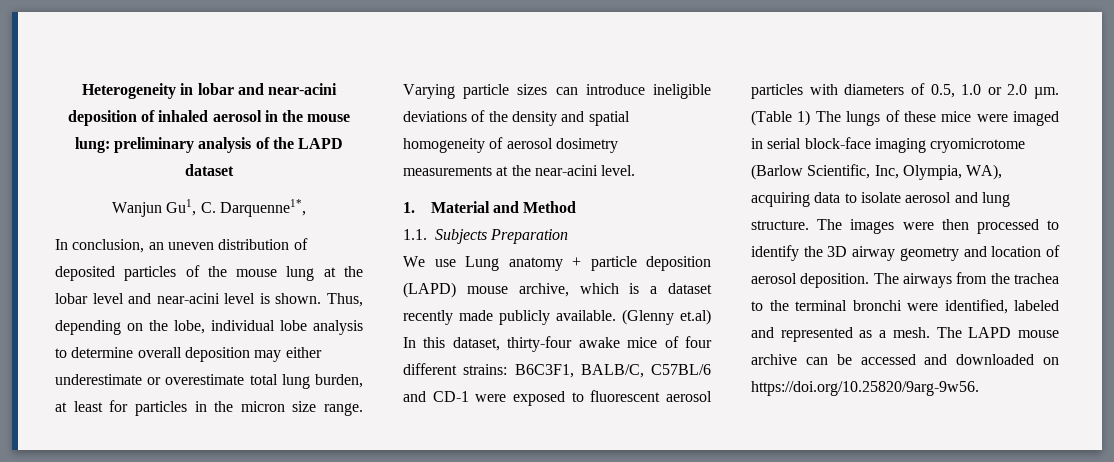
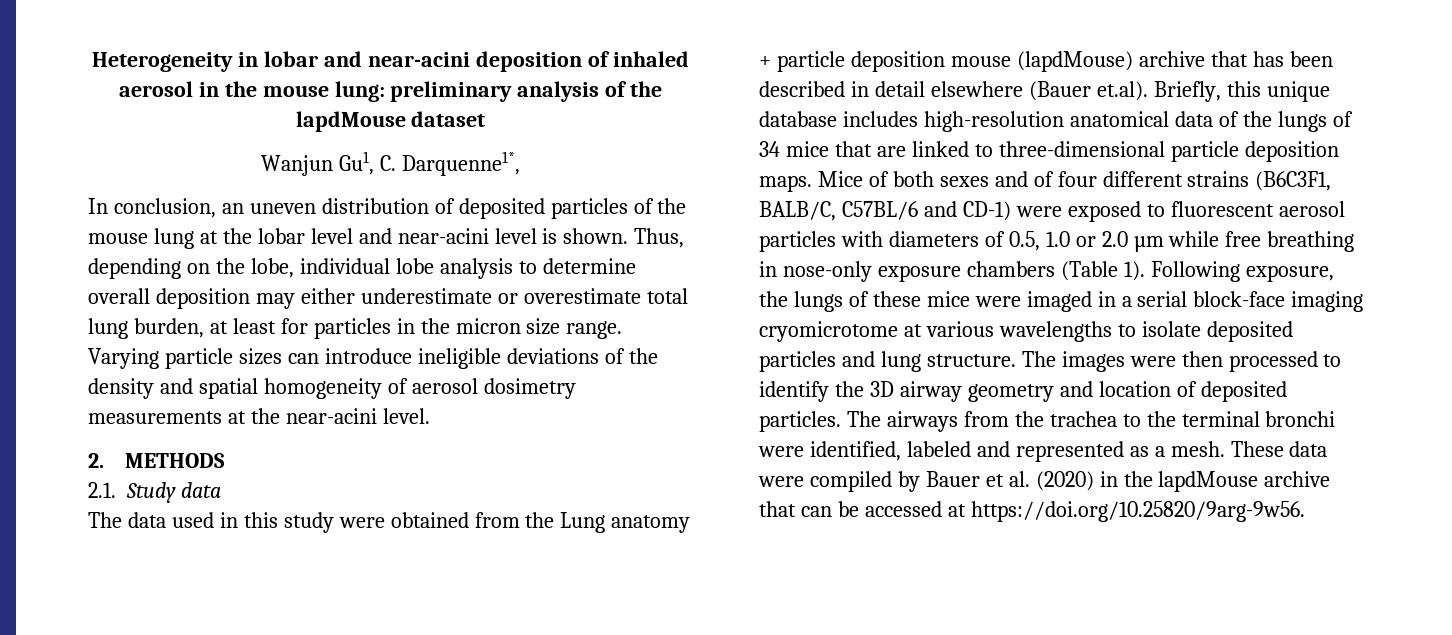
- Heterogeneity in lobar and near-acini deposition of inhaled aerosol in the mouse lung: preliminary analysis of the LAPD dataset
+ Heterogeneity in lobar and near-acini deposition of inhaled aerosol in the mouse lung: preliminary analysis of the lapdMouse dataset
- 1. Material and Method
- 1.1. Subjects Preparation
- We use Lung anatomy + particle deposition (LAPD) mouse archive, which is a dataset recently made publicly available. (Glenny et.al) In this dataset, thirty-four awake mice of four different strains: B6C3F1, BALB/C, C57BL/6 and CD-1 were exposed to fluorescent aerosol particles with diameters of 0.5, 1.0 or 2.0 µm. (Table 1) The lungs of these mice were imaged in serial block-face imaging cryomicrotome (Barlow Scientific, Inc, Olympia, WA), acquiring data to isolate aerosol and lung structure.
+ 2. METHODS
+ 2.1. Study data
+ The data used in this study were obtained from the Lung anatomy + particle deposition mouse (lapdMouse) archive that has been described in detail elsewhere (Bauer et.al). Briefly, this unique database includes high-resolution anatomical data of the lungs of 34 mice that are linked to three-dimensional particle deposition maps. Mice of both sexes and of four different strains (B6C3F1, BALB/C, C57BL/6 and CD-1) were exposed to fluorescent aerosol particles with diameters of 0.5, 1.0 or 2.0 µm while free breathing in nose-only exposure chambers (Table 1). Following exposure, the lungs of these mice were imaged in a serial block-face imaging cryomicrotome at various wavelengths to isolate deposited particles and lung structure.
- The images were then processed to identify the 3D airway geometry and location of aerosol deposition.
+ The images were then processed to identify the 3D airway geometry and location of deposited particles.
- The LAPD mouse archive can be accessed and downloaded on https://doi.org/10.25820/9arg-9w56.
+ These data were compiled by Bauer et al. (2020) in the lapdMouse archive that can be accessed at https://doi.org/10.25820/9arg-9w56.

